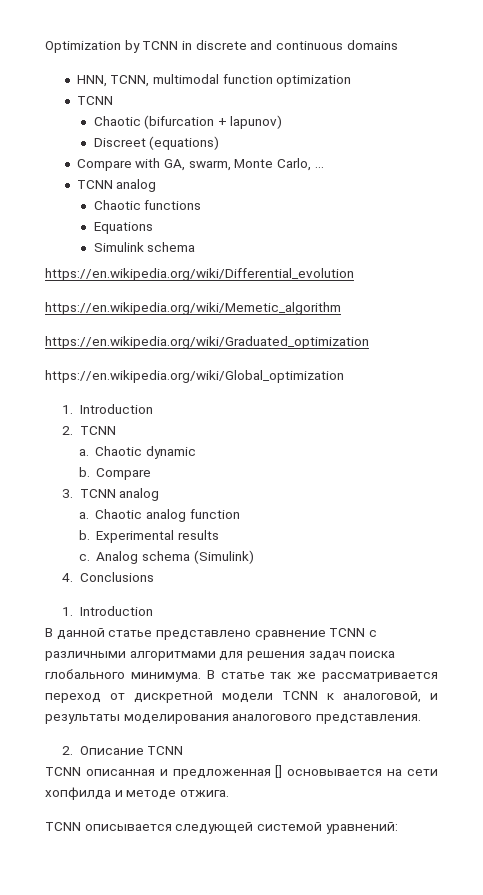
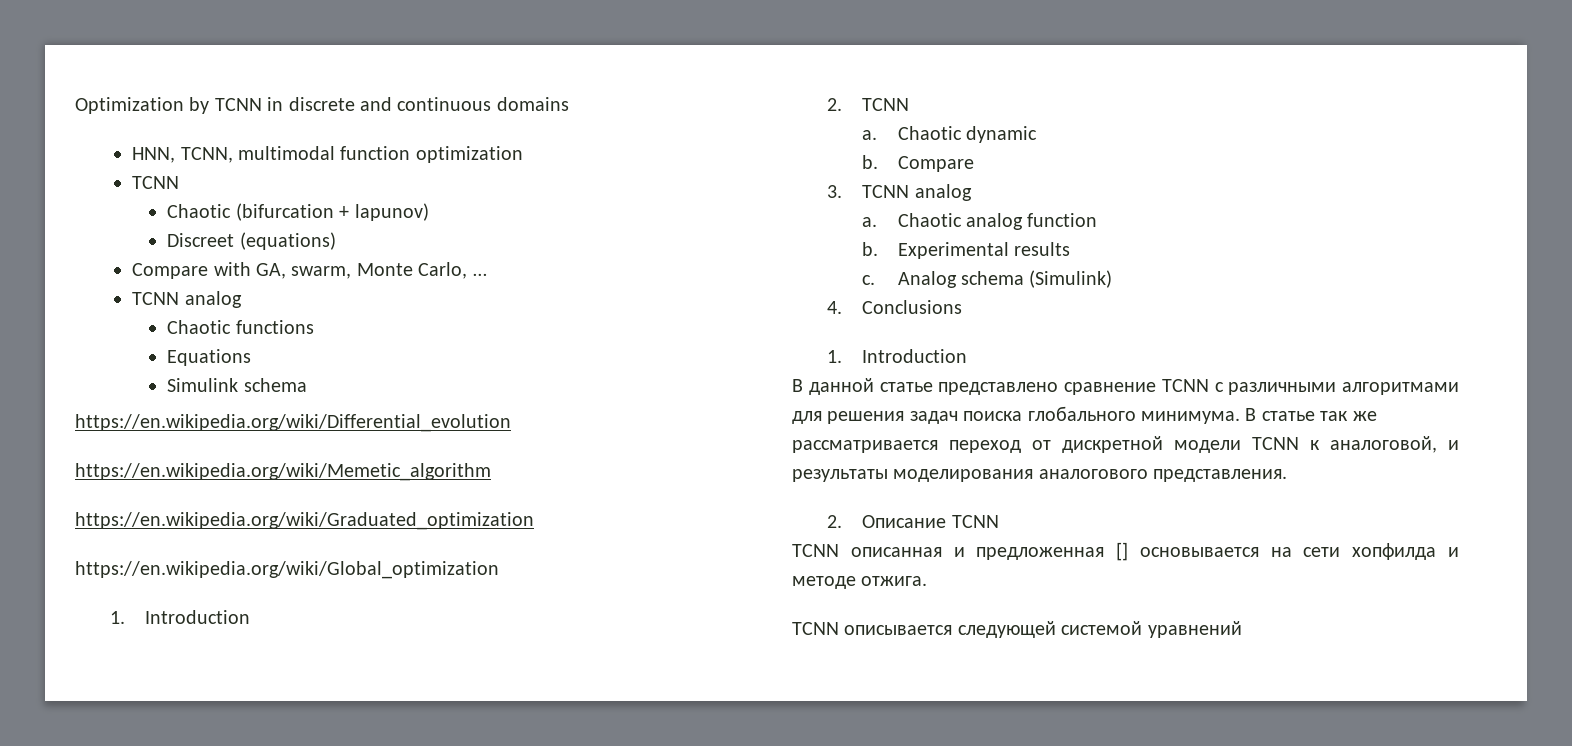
- TCNN описывается следующей системой уравнений:
+ TCNN описывается следующей системой уравнений

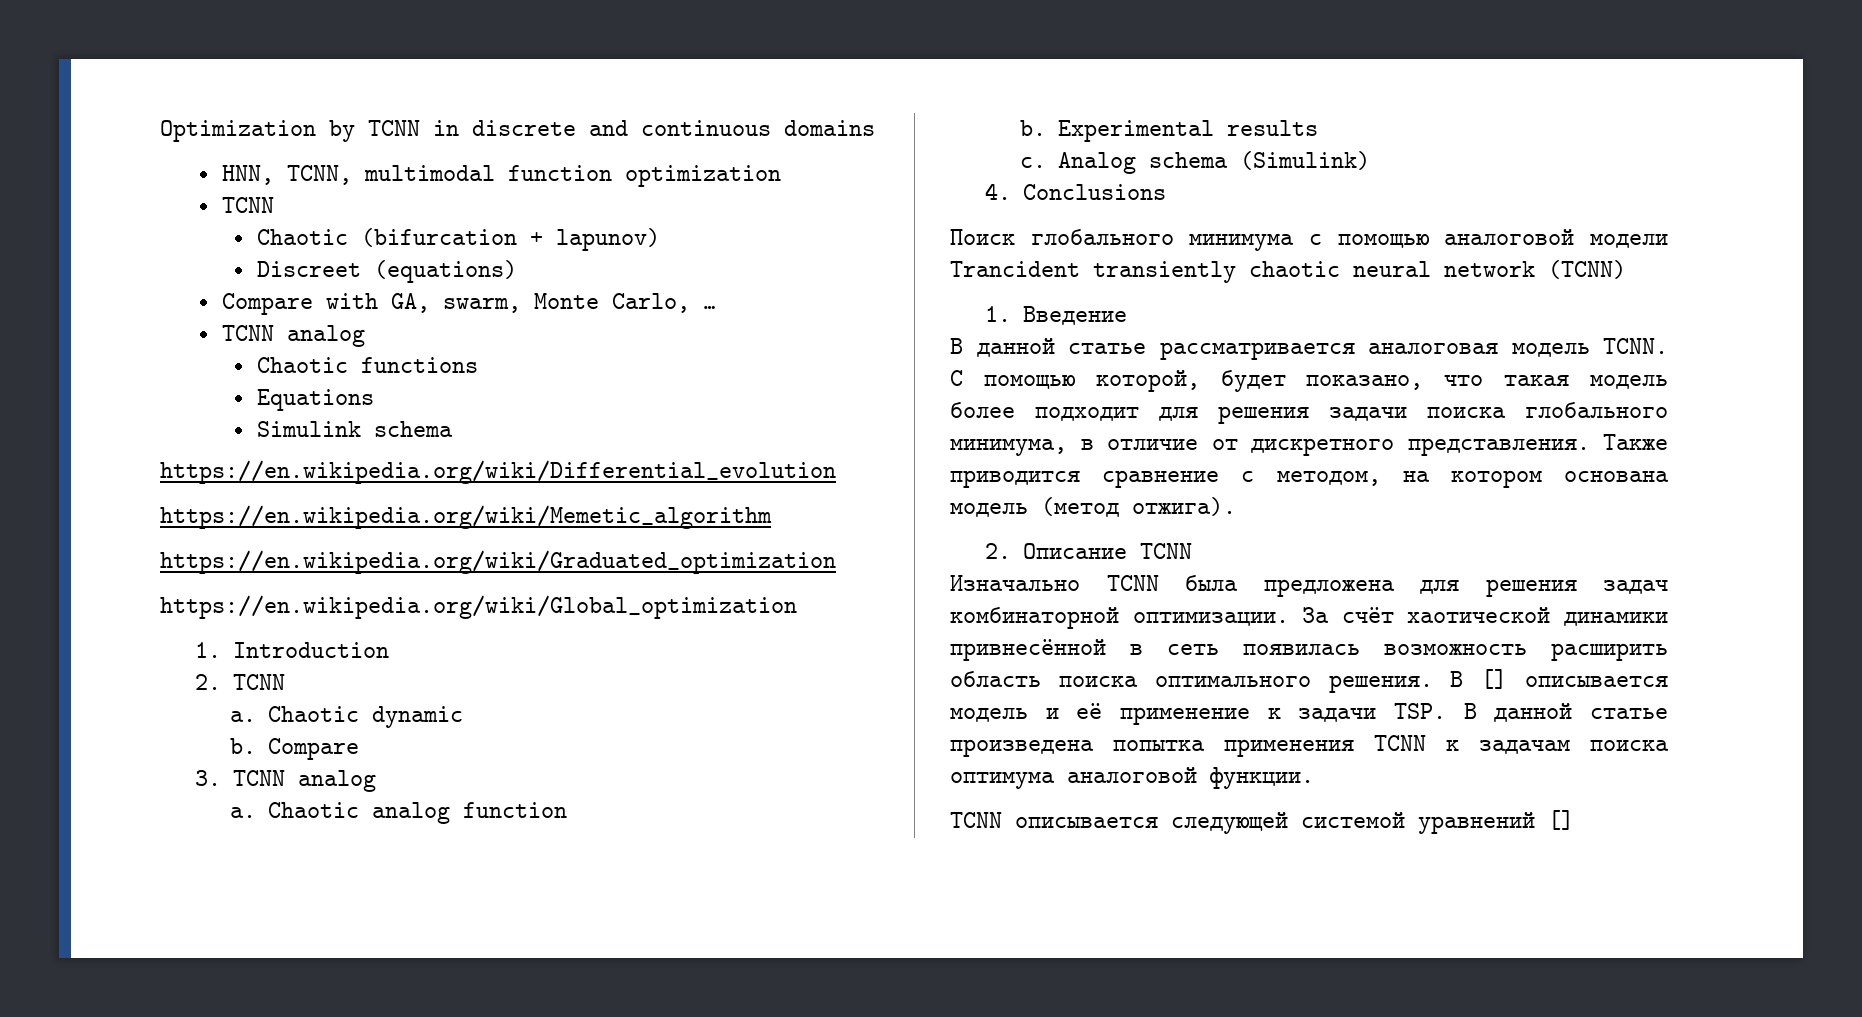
  4. Conclusions
- 1. Introduction
- В данной статье представлено сравнение TCNN с различными алгоритмами для решения задач поиска глобального минимума. В статье так же рассматривается переход от дискретной модели TCNN к аналоговой, и результаты моделирования аналогового представления.
+ Поиск глобального минимума с помощью аналоговой модели Trancident transiently chaotic neural network (TCNN)
+ 1. Введение
+ В данной статье рассматривается аналоговая модель TCNN. С помощью которой, будет показано, что такая модель более подходит для решения задачи поиска глобального минимума, в отличие от дискретного представления. Также приводится сравнение с методом, на котором основана модель (метод отжига).
  2. Описание TCNN
- TCNN описанная и предложенная [] основывается на сети хопфилда и методе отжига.
+ Изначально TCNN была предложена для решения задач комбинаторной оптимизации. За счёт хаотической динамики привнесённой в сеть появилась возможность расширить область поиска оптимального решения. В [] описывается модель и её применение к задачи TSP. В данной статье произведена попытка применения TCNN к задачам поиска оптимума аналоговой функции.
- TCNN описывается следующей системой уравнений
+ TCNN описывается следующей системой уравнений []

